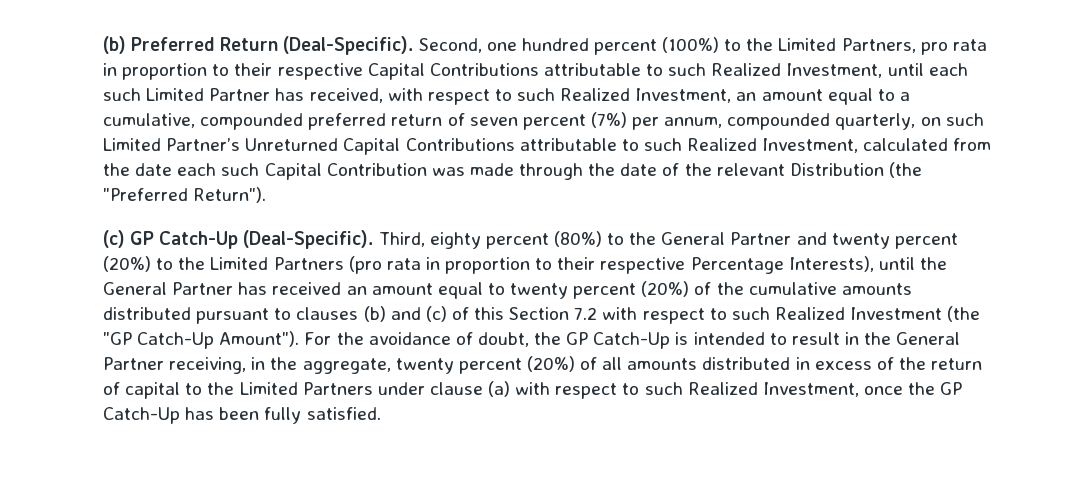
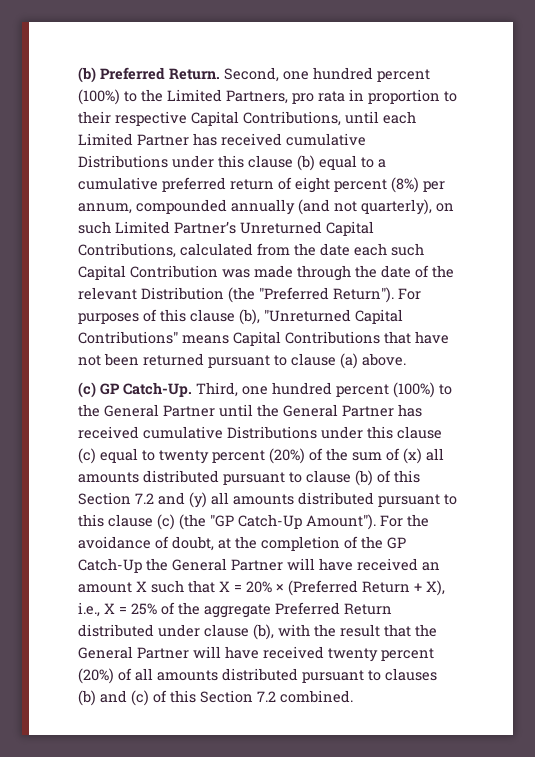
- (b) Preferred Return (Deal-Specific).
+ (b) Preferred Return.
- Second, one hundred percent (100%) to the Limited Partners, pro rata in proportion to their respective Capital Contributions attributable to such Realized Investment, until each such Limited Partner has received, with respect to such Realized Investment, an amount equal to a cumulative, compounded preferred return of seven percent (7%) per annum, compounded quarterly, on such Limited Partner’s Unreturned Capital Contributions attributable to such Realized Investment, calculated from the date each such Capital Contribution was made through the date of the relevant Distribution (the "Preferred Return").
- (c) GP Catch-Up (Deal-Specific). Third, eighty percent (80%) to the General Partner and twenty percent (20%) to the Limited Partners (pro rata in proportion to their respective Percentage Interests), until the General Partner has received an amount equal to twenty percent (20%) of the cumulative amounts distributed pursuant to clauses (b) and (c) of this Section 7.2 with respect to such Realized Investment (the "GP Catch-Up Amount"). For the avoidance of doubt, the GP Catch-Up is intended to result in the General Partner receiving, in the aggregate, twenty percent (20%) of all amounts distributed in excess of the return of capital to the Limited Partners under clause (a) with respect to such Realized Investment, once the GP Catch-Up has been fully satisfied.
+ Second, one hundred percent (100%) to the Limited Partners, pro rata in proportion to their respective Capital Contributions, until each Limited Partner has received cumulative Distributions under this clause (b) equal to a cumulative preferred return of eight percent (8%) per annum, compounded annually (and not quarterly), on such Limited Partner’s Unreturned Capital Contributions, calculated from the date each such Capital Contribution was made through the date of the relevant Distribution (the "Preferred Return"). For purposes of this clause (b), "Unreturned Capital Contributions" means Capital Contributions that have not been returned pursuant to clause (a) above.
+ (c) GP Catch-Up. Third, one hundred percent (100%) to the General Partner until the General Partner has received cumulative Distributions under this clause (c) equal to twenty percent (20%) of the sum of (x) all amounts distributed pursuant to clause (b) of this Section 7.2 and (y) all amounts distributed pursuant to this clause (c) (the "GP Catch-Up Amount"). For the avoidance of doubt, at the completion of the GP Catch-Up the General Partner will have received an amount X such that X = 20% × (Preferred Return + X), i.e., X = 25% of the aggregate Preferred Return distributed under clause (b), with the result that the General Partner will have received twenty percent (20%) of all amounts distributed pursuant to clauses (b) and (c) of this Section 7.2 combined.

